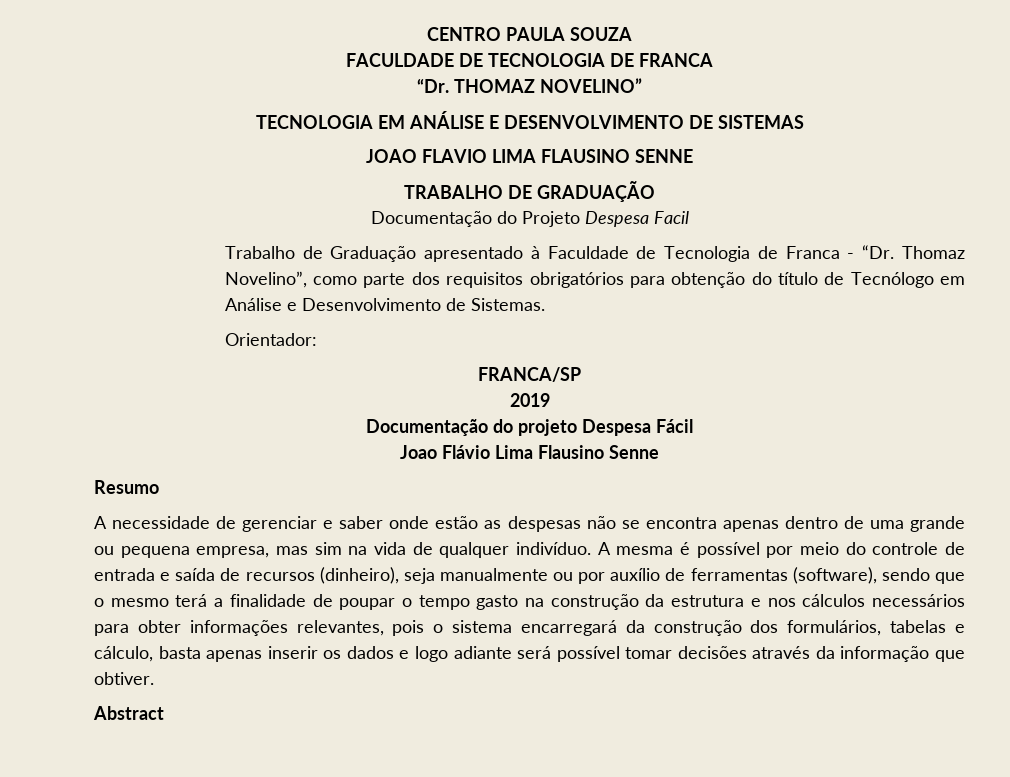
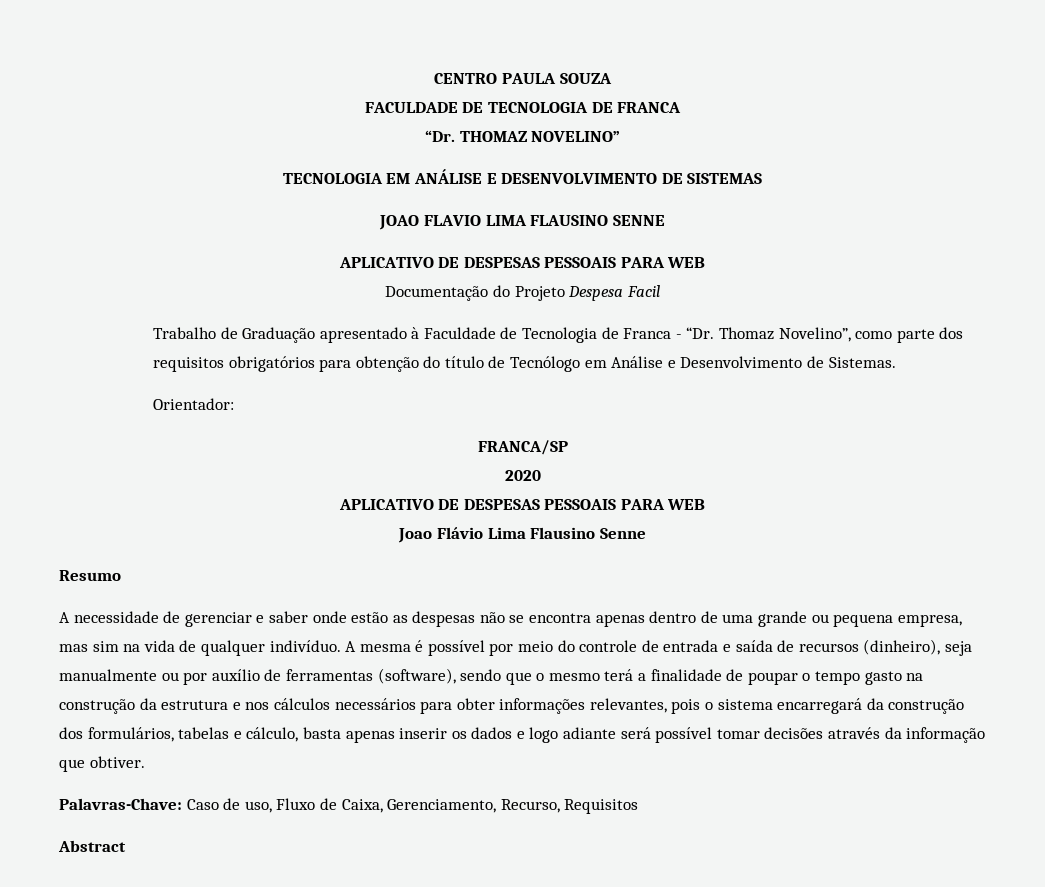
  JOAO FLAVIO LIMA FLAUSINO SENNE
- TRABALHO DE GRADUAÇÃO
+ APLICATIVO DE DESPESAS PESSOAIS PARA WEB
- 2019
- Documentação do projeto Despesa Fácil
+ 2020
+ APLICATIVO DE DESPESAS PESSOAIS PARA WEB
+ Palavras-Chave: Caso de uso, Fluxo de Caixa, Gerenciamento, Recurso, Requisitos

